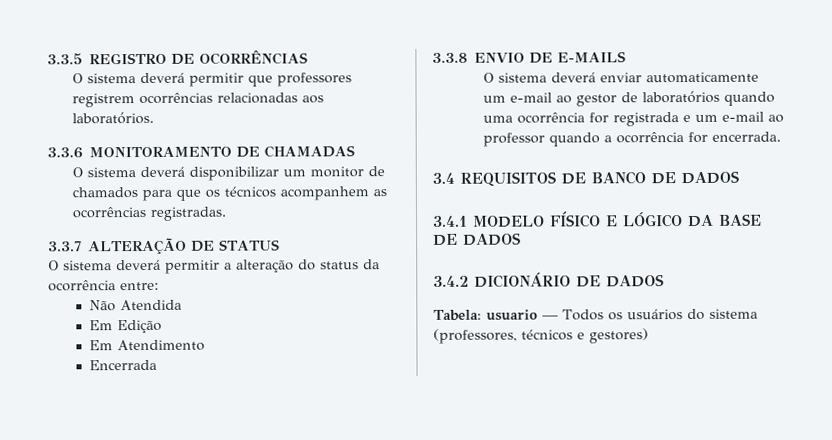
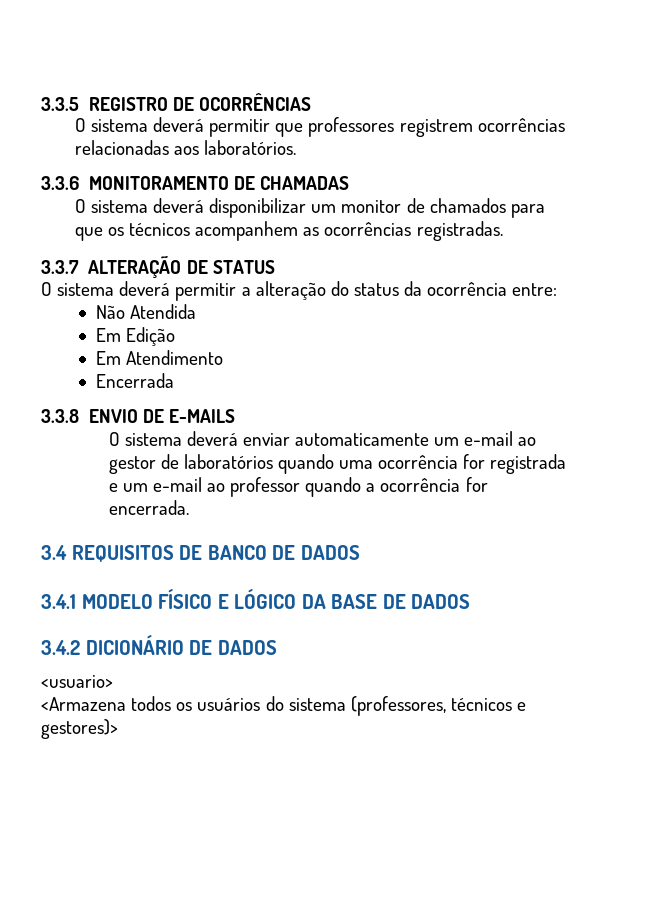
- Tabela: usuario — Todos os usuários do sistema (professores, técnicos e gestores)
+ <usuario>
+ <Armazena todos os usuários do sistema (professores, técnicos e gestores)>

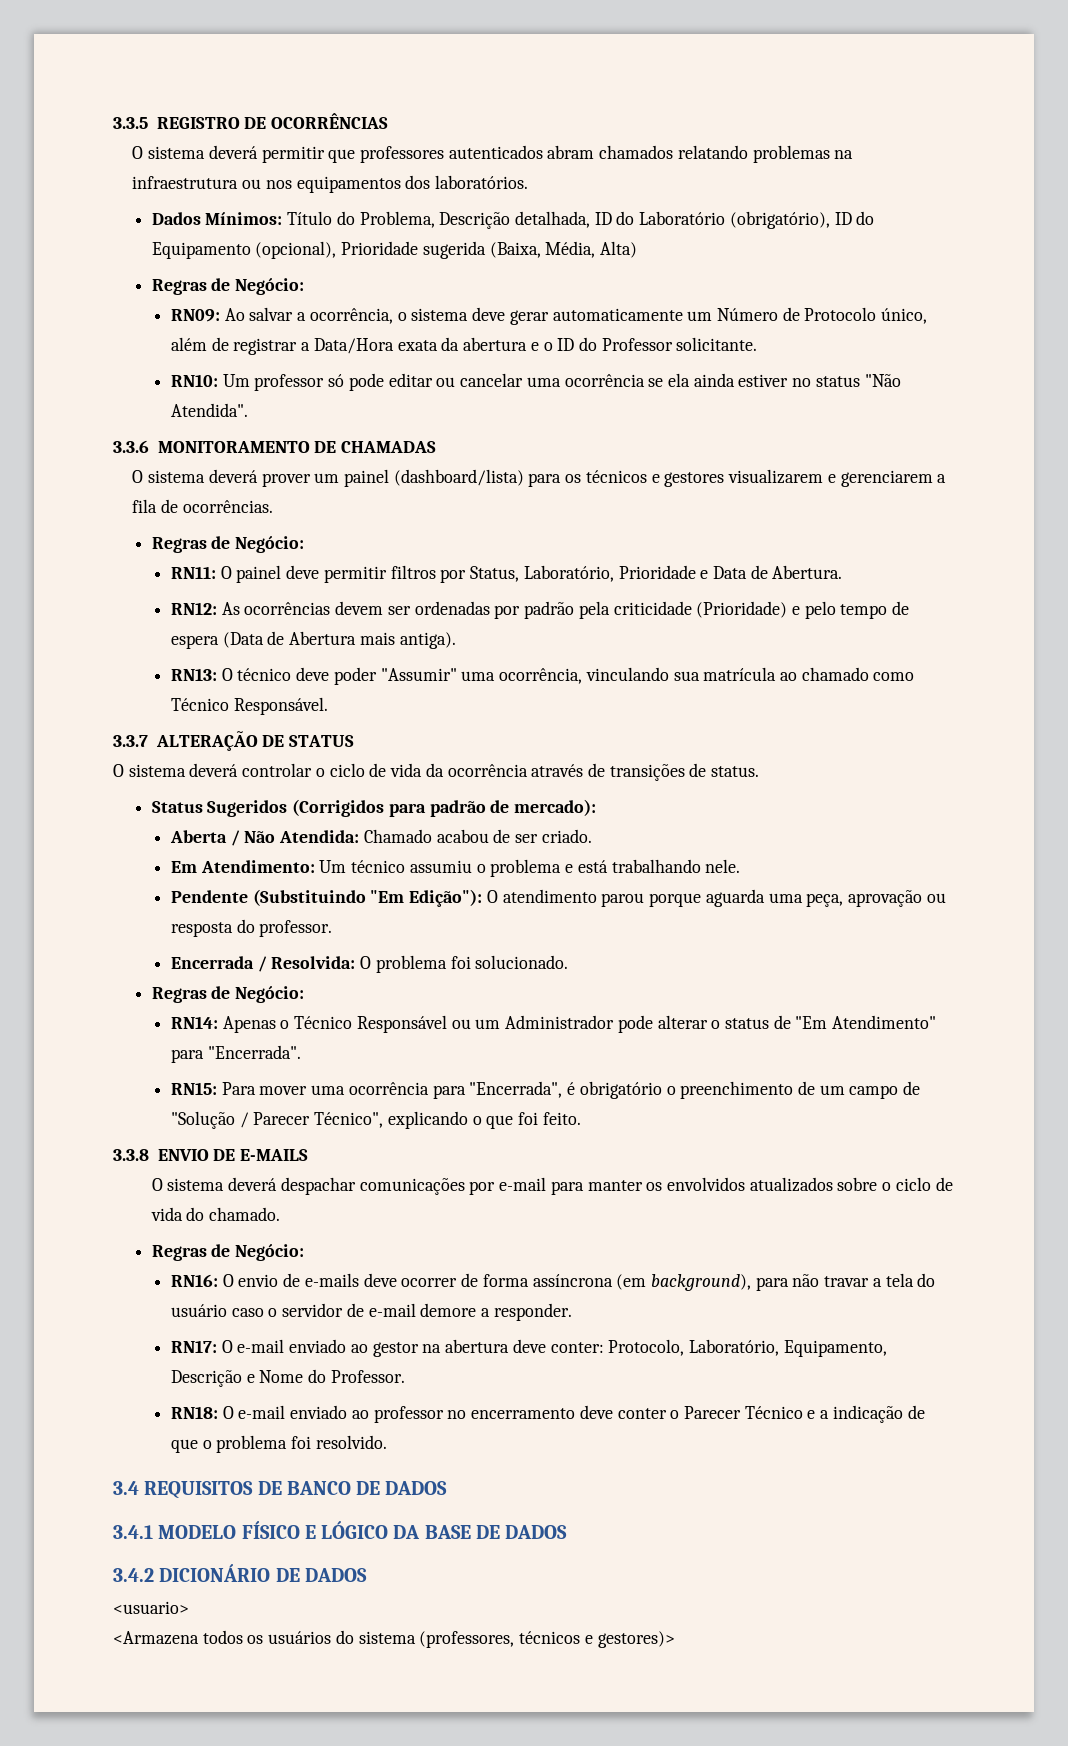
- O sistema deverá permitir que professores registrem ocorrências relacionadas aos laboratórios.
+ O sistema deverá permitir que professores autenticados abram chamados relatando problemas na infraestrutura ou nos equipamentos dos laboratórios.
+ Dados Mínimos: Título do Problema, Descrição detalhada, ID do Laboratório (obrigatório), ID do Equipamento (opcional), Prioridade sugerida (Baixa, Média, Alta)
+ Regras de Negócio:
+ RN09: Ao salvar a ocorrência, o sistema deve gerar automaticamente um Número de Protocolo único, além de registrar a Data/Hora exata da abertura e o ID do Professor solicitante.
+ RN10: Um professor só pode editar ou cancelar uma ocorrência se ela ainda estiver no status "Não Atendida".
- O sistema deverá disponibilizar um monitor de chamados para que os técnicos acompanhem as ocorrências registradas.
+ O sistema deverá prover um painel (dashboard/lista) para os técnicos e gestores visualizarem e gerenciarem a fila de ocorrências.
+ Regras de Negócio:
+ RN11: O painel deve permitir filtros por Status, Laboratório, Prioridade e Data de Abertura.
+ RN12: As ocorrências devem ser ordenadas por padrão pela criticidade (Prioridade) e pelo tempo de espera (Data de Abertura mais antiga).
+ RN13: O técnico deve poder "Assumir" uma ocorrência, vinculando sua matrícula ao chamado como Técnico Responsável.
- O sistema deverá permitir a alteração do status da ocorrência entre:
- Não Atendida
- Em Edição
- Em Atendimento
- Encerrada
+ O sistema deverá controlar o ciclo de vida da ocorrência através de transições de status.
+ Status Sugeridos (Corrigidos para padrão de mercado):
+ Aberta / Não Atendida: Chamado acabou de ser criado.
+ Em Atendimento: Um técnico assumiu o problema e está trabalhando nele.
+ Pendente (Substituindo "Em Edição"): O atendimento parou porque aguarda uma peça, aprovação ou resposta do professor.
+ Encerrada / Resolvida: O problema foi solucionado.
+ Regras de Negócio:
+ RN14: Apenas o Técnico Responsável ou um Administrador pode alterar o status de "Em Atendimento" para "Encerrada".
+ RN15: Para mover uma ocorrência para "Encerrada", é obrigatório o preenchimento de um campo de "Solução / Parecer Técnico", explicando o que foi feito.
- O sistema deverá enviar automaticamente um e-mail ao gestor de laboratórios quando uma ocorrência for registrada e um e-mail ao professor quando a ocorrência for encerrada.
+ O sistema deverá despachar comunicações por e-mail para manter os envolvidos atualizados sobre o ciclo de vida do chamado.
+ Regras de Negócio:
+ RN16: O envio de e-mails deve ocorrer de forma assíncrona (em background), para não travar a tela do usuário caso o servidor de e-mail demore a responder.
+ RN17: O e-mail enviado ao gestor na abertura deve conter: Protocolo, Laboratório, Equipamento, Descrição e Nome do Professor.
+ RN18: O e-mail enviado ao professor no encerramento deve conter o Parecer Técnico e a indicação de que o problema foi resolvido.

